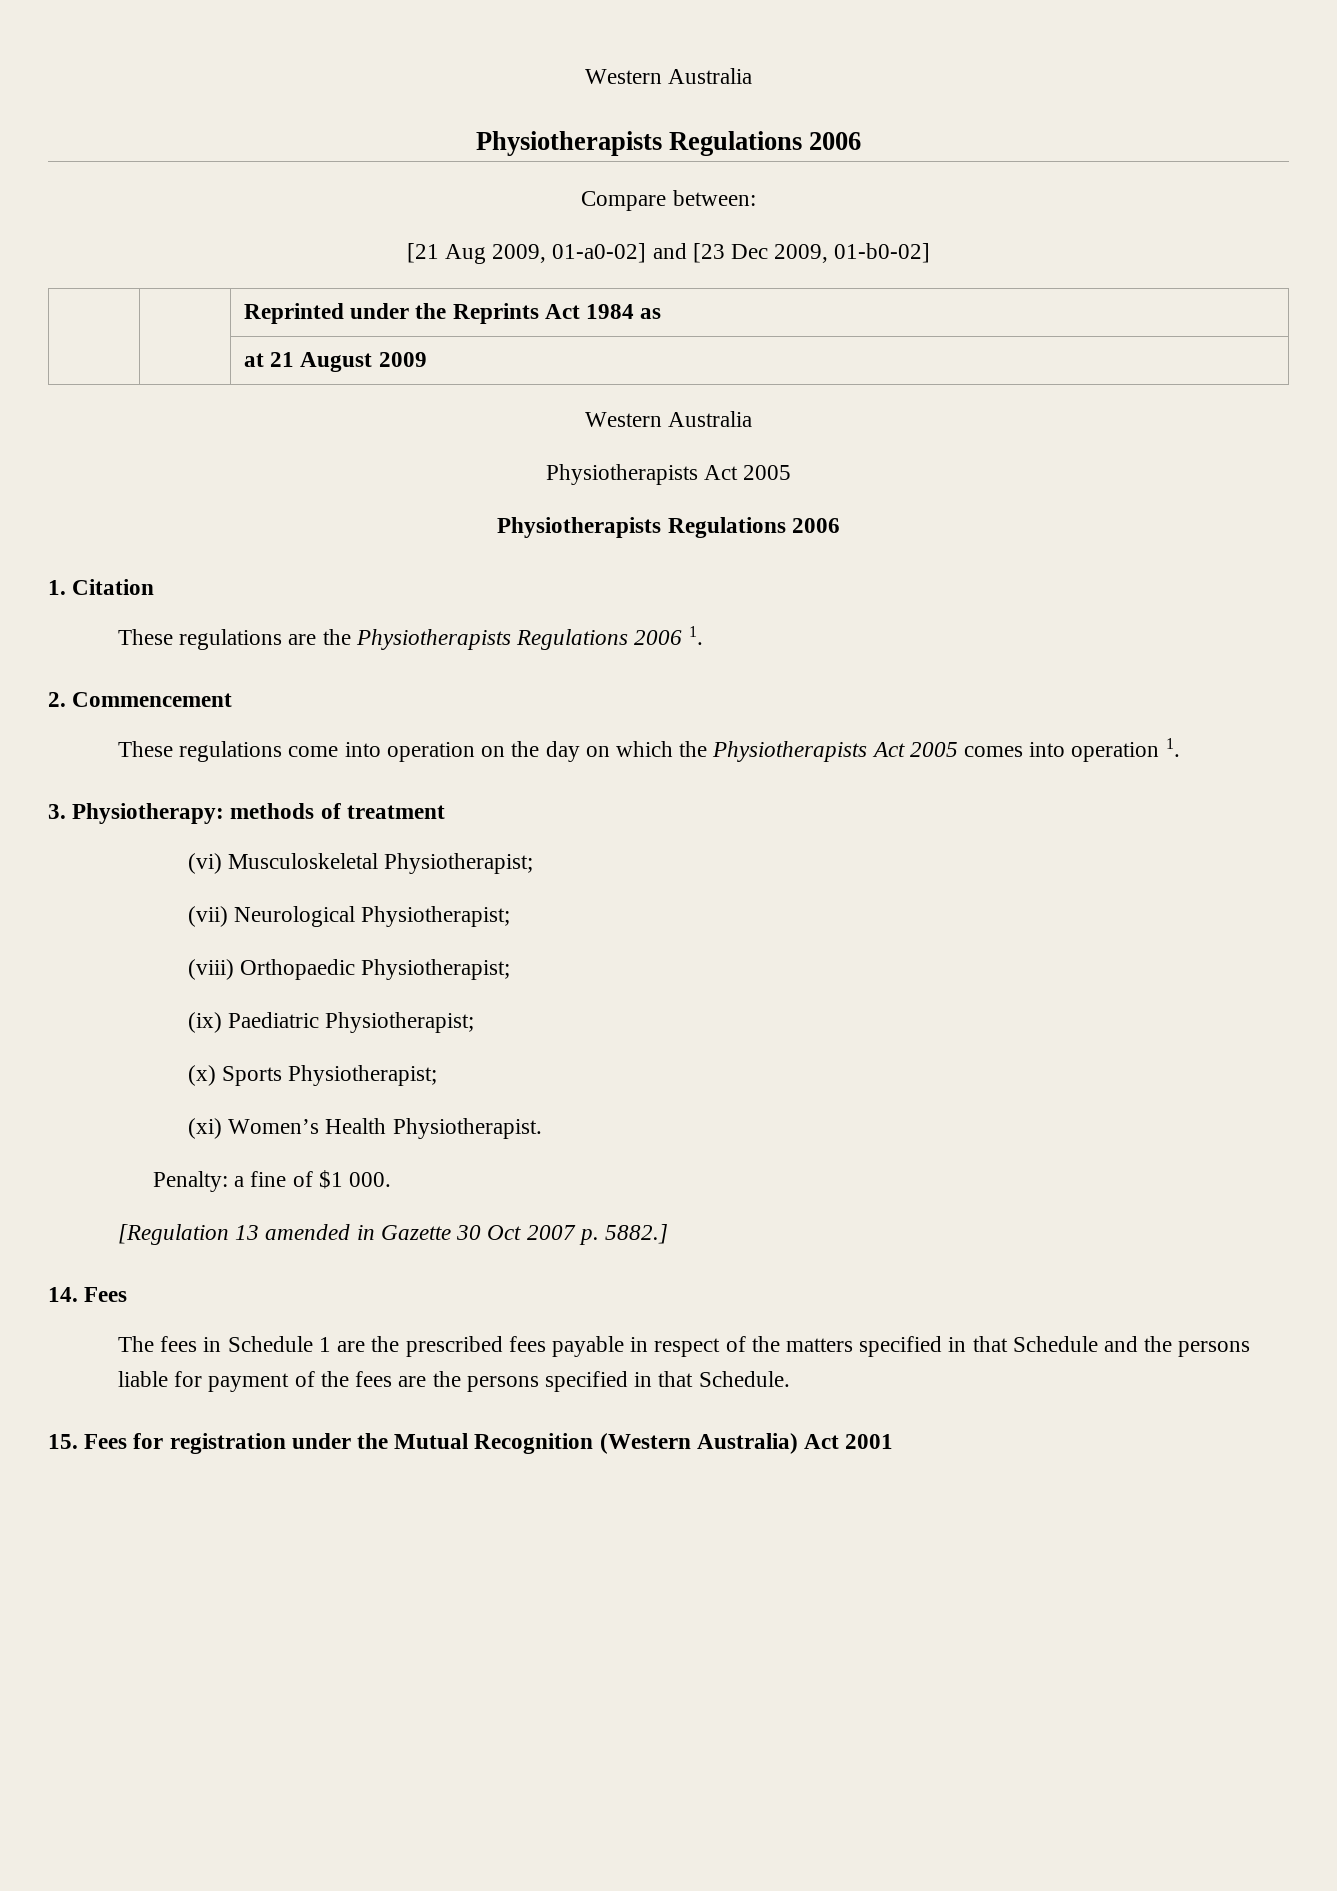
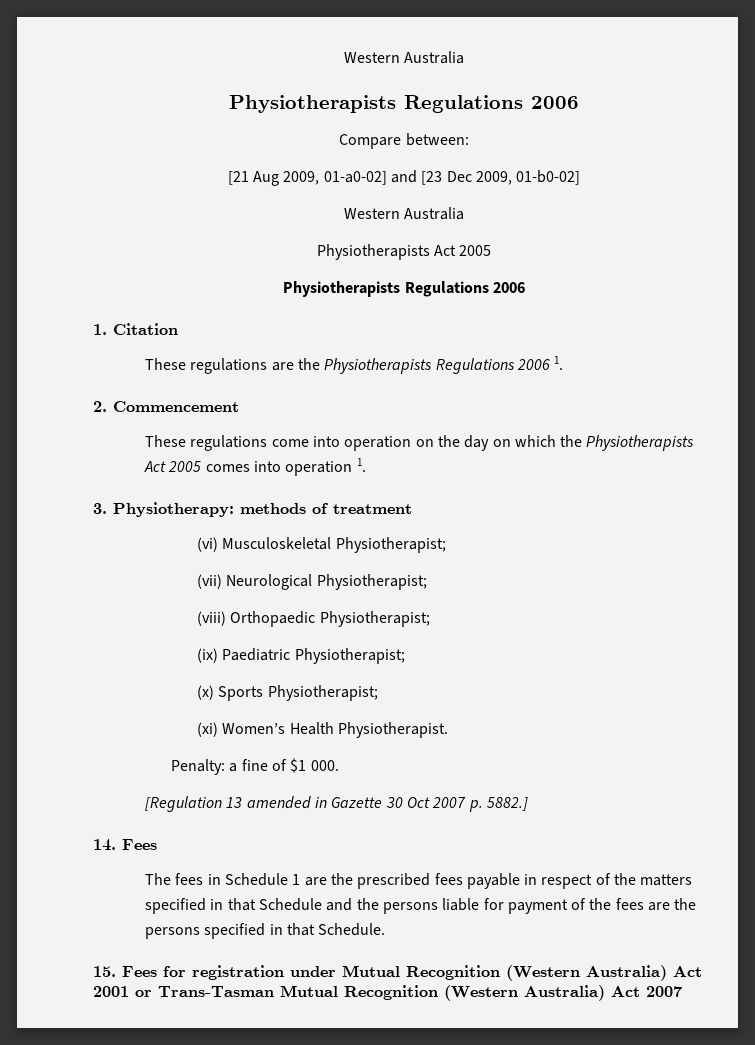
- | | Reprinted under the Reprints Act 1984 as
- | | at 21 August 2009
- 15. Fees for registration under the Mutual Recognition (Western Australia) Act 2001
+ 15. Fees for registration under Mutual Recognition (Western Australia) Act 2001 or Trans-Tasman Mutual Recognition (Western Australia) Act 2007

